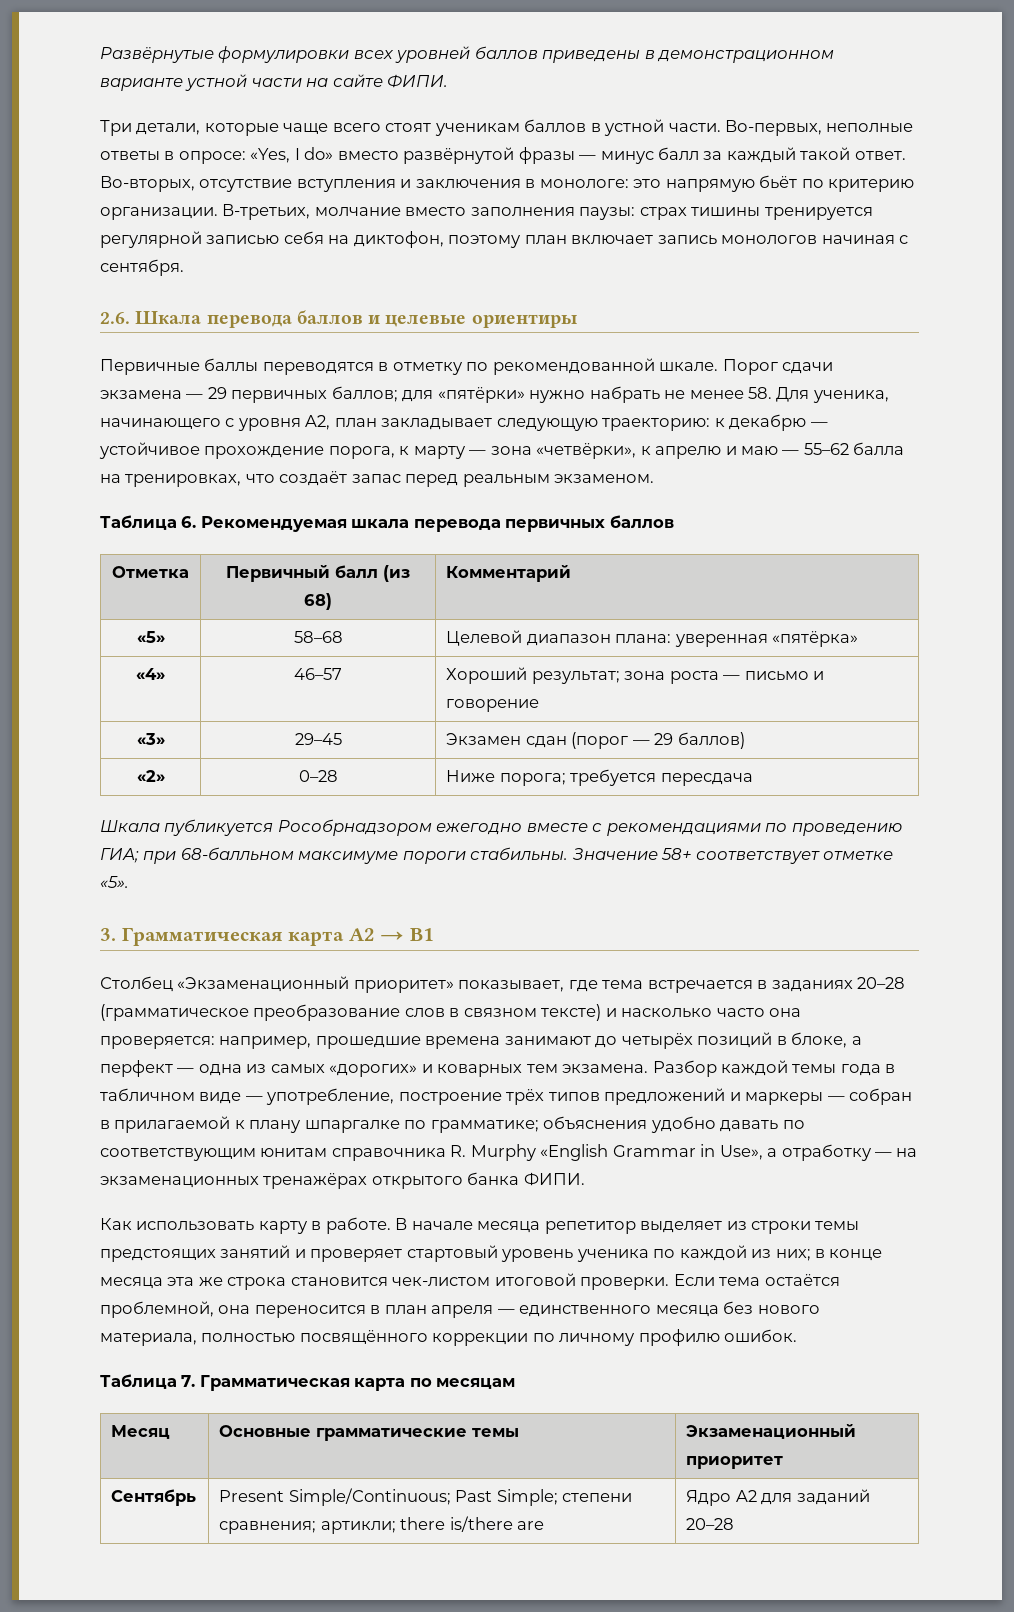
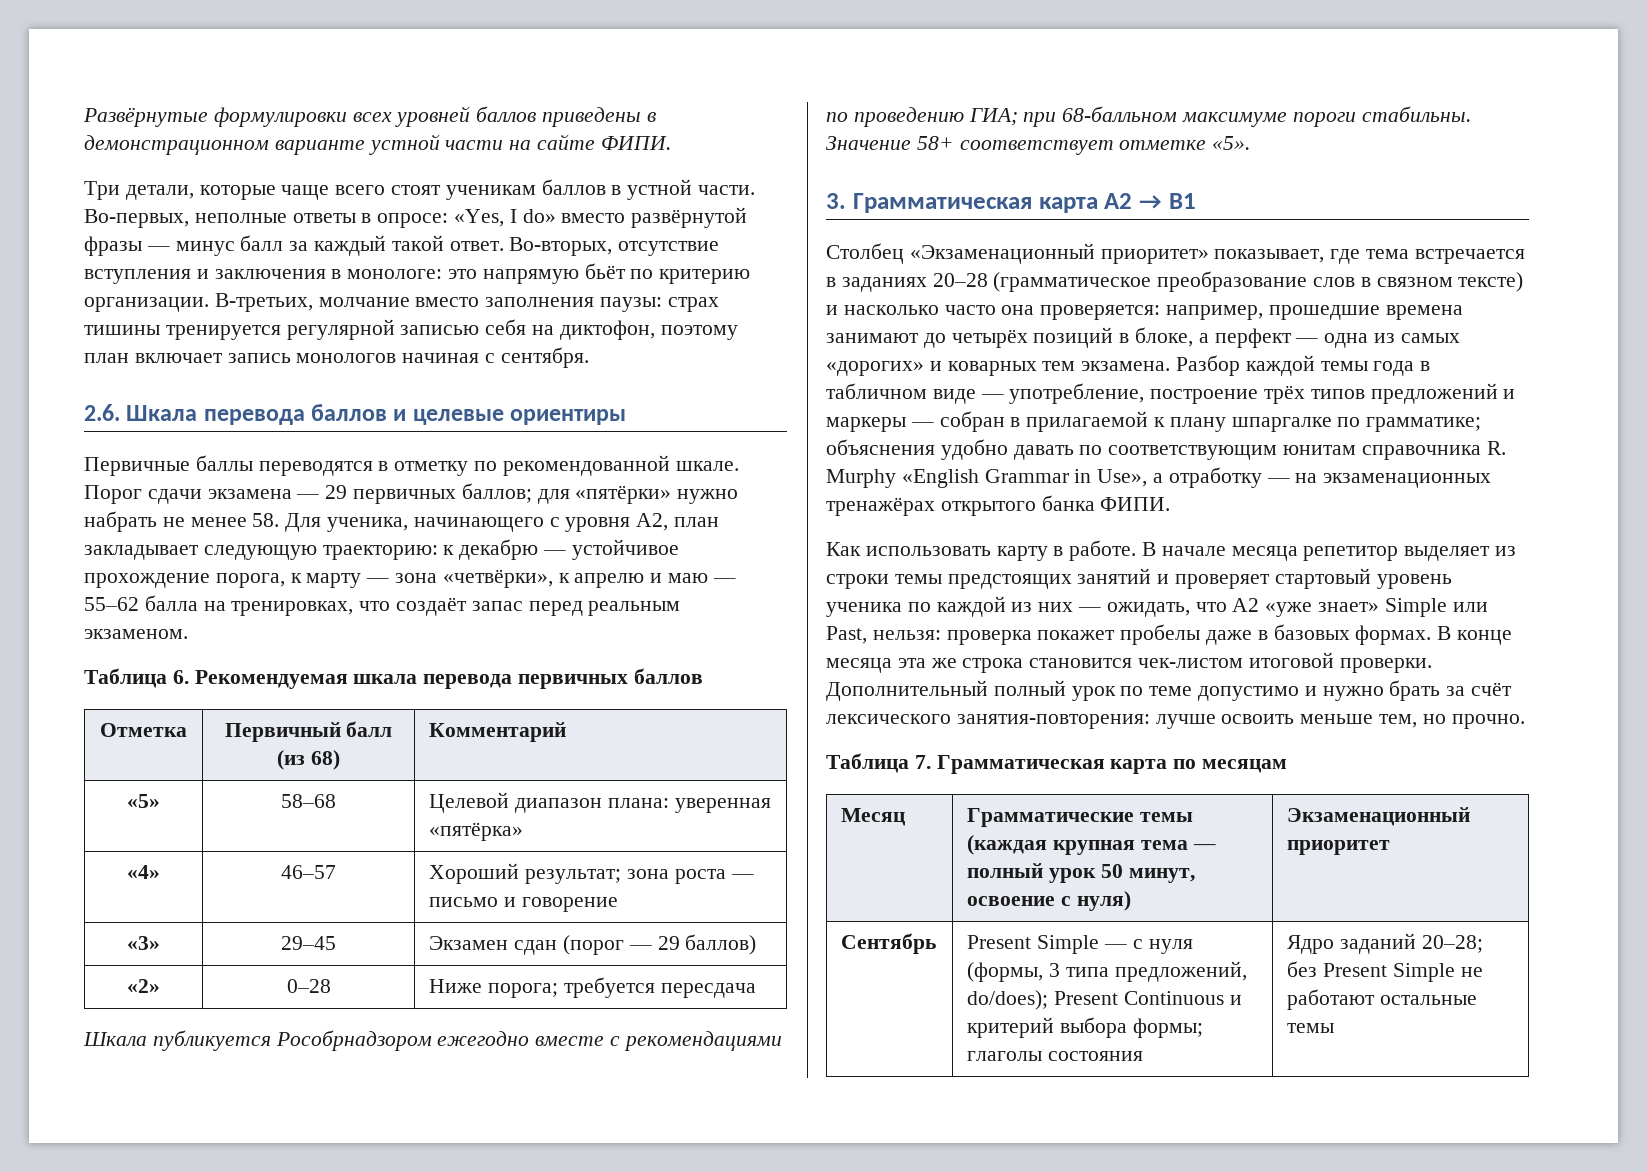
- В начале месяца репетитор выделяет из строки темы предстоящих занятий и проверяет стартовый уровень ученика по каждой из них; в конце месяца эта же строка становится чек-листом итоговой проверки.
+ В начале месяца репетитор выделяет из строки темы предстоящих занятий и проверяет стартовый уровень ученика по каждой из них — ожидать, что A2 «уже знает» Simple или Past, нельзя: проверка покажет пробелы даже в базовых формах. В конце месяца эта же строка становится чек-листом итоговой проверки.
- Если тема остаётся проблемной, она переносится в план апреля — единственного месяца без нового материала, полностью посвящённого коррекции по личному профилю ошибок.
+ Дополнительный полный урок по теме допустимо и нужно брать за счёт лексического занятия-повторения: лучше освоить меньше тем, но прочно.
- Месяц | Основные грамматические темы | Экзаменационный приоритет
- Сентябрь | Present Simple/Continuous; Past Simple; степени сравнения; артикли; there is/there are | Ядро A2 для заданий 20–28
+ Месяц | Грамматические темы (каждая крупная тема — полный урок 50 минут, освоение с нуля) | Экзаменационный приоритет
+ Сентябрь | Present Simple — с нуля (формы, 3 типа предложений, do/does); Present Continuous и критерий выбора формы; глаголы состояния | Ядро заданий 20–28; без Present Simple не работают остальные темы

